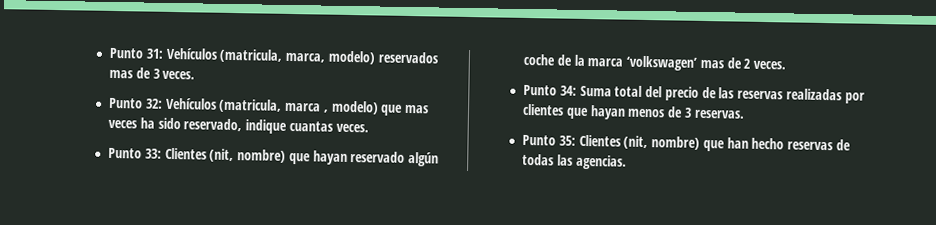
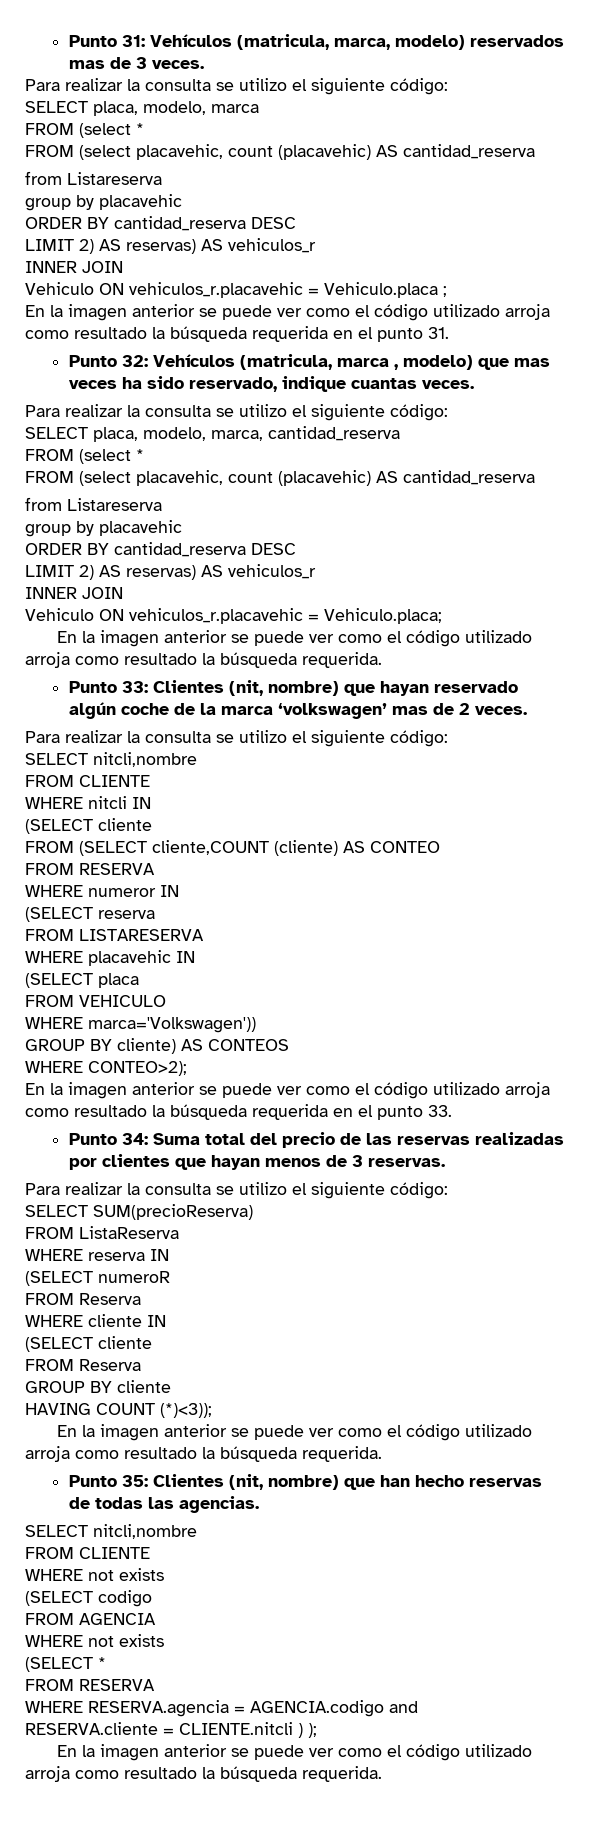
  Punto 31: Vehículos (matricula, marca, modelo) reservados mas de 3 veces.
+ Para realizar la consulta se utilizo el siguiente código:
+ SELECT placa, modelo, marca
+ FROM (select *
+ FROM (select placavehic, count (placavehic) AS cantidad_reserva
+ from Listareserva
+ group by placavehic
+ ORDER BY cantidad_reserva DESC
+ LIMIT 2) AS reservas) AS vehiculos_r
+ INNER JOIN
+ Vehiculo ON vehiculos_r.placavehic = Vehiculo.placa ;
+ En la imagen anterior se puede ver como el código utilizado arroja como resultado la búsqueda requerida en el punto 31.
  Punto 32: Vehículos (matricula, marca , modelo) que mas veces ha sido reservado, indique cuantas veces.
+ Para realizar la consulta se utilizo el siguiente código:
+ SELECT placa, modelo, marca, cantidad_reserva
+ FROM (select *
+ FROM (select placavehic, count (placavehic) AS cantidad_reserva
+ from Listareserva
+ group by placavehic
+ ORDER BY cantidad_reserva DESC
+ LIMIT 2) AS reservas) AS vehiculos_r
+ INNER JOIN
+ Vehiculo ON vehiculos_r.placavehic = Vehiculo.placa;
+ En la imagen anterior se puede ver como el código utilizado arroja como resultado la búsqueda requerida.
  Punto 33: Clientes (nit, nombre) que hayan reservado algún coche de la marca ‘volkswagen’ mas de 2 veces.
+ Para realizar la consulta se utilizo el siguiente código:
+ SELECT nitcli,nombre
+ FROM CLIENTE
+ WHERE nitcli IN
+ (SELECT cliente
+ FROM (SELECT cliente,COUNT (cliente) AS CONTEO
+ FROM RESERVA
+ WHERE numeror IN
+ (SELECT reserva
+ FROM LISTARESERVA
+ WHERE placavehic IN
+ (SELECT placa
+ FROM VEHICULO
+ WHERE marca='Volkswagen'))
+ GROUP BY cliente) AS CONTEOS
+ WHERE CONTEO>2);
+ En la imagen anterior se puede ver como el código utilizado arroja como resultado la búsqueda requerida en el punto 33.
  Punto 34: Suma total del precio de las reservas realizadas por clientes que hayan menos de 3 reservas.
+ Para realizar la consulta se utilizo el siguiente código:
+ SELECT SUM(precioReserva)
+ FROM ListaReserva
+ WHERE reserva IN
+ (SELECT numeroR
+ FROM Reserva
+ WHERE cliente IN
+ (SELECT cliente
+ FROM Reserva
+ GROUP BY cliente
+ HAVING COUNT (*)<3));
+ En la imagen anterior se puede ver como el código utilizado arroja como resultado la búsqueda requerida.
  Punto 35: Clientes (nit, nombre) que han hecho reservas de todas las agencias.
+ SELECT nitcli,nombre
+ FROM CLIENTE
+ WHERE not exists
+ (SELECT codigo
+ FROM AGENCIA
+ WHERE not exists
+ (SELECT *
+ FROM RESERVA
+ WHERE RESERVA.agencia = AGENCIA.codigo and
+ RESERVA.cliente = CLIENTE.nitcli ) );
+ En la imagen anterior se puede ver como el código utilizado arroja como resultado la búsqueda requerida.

